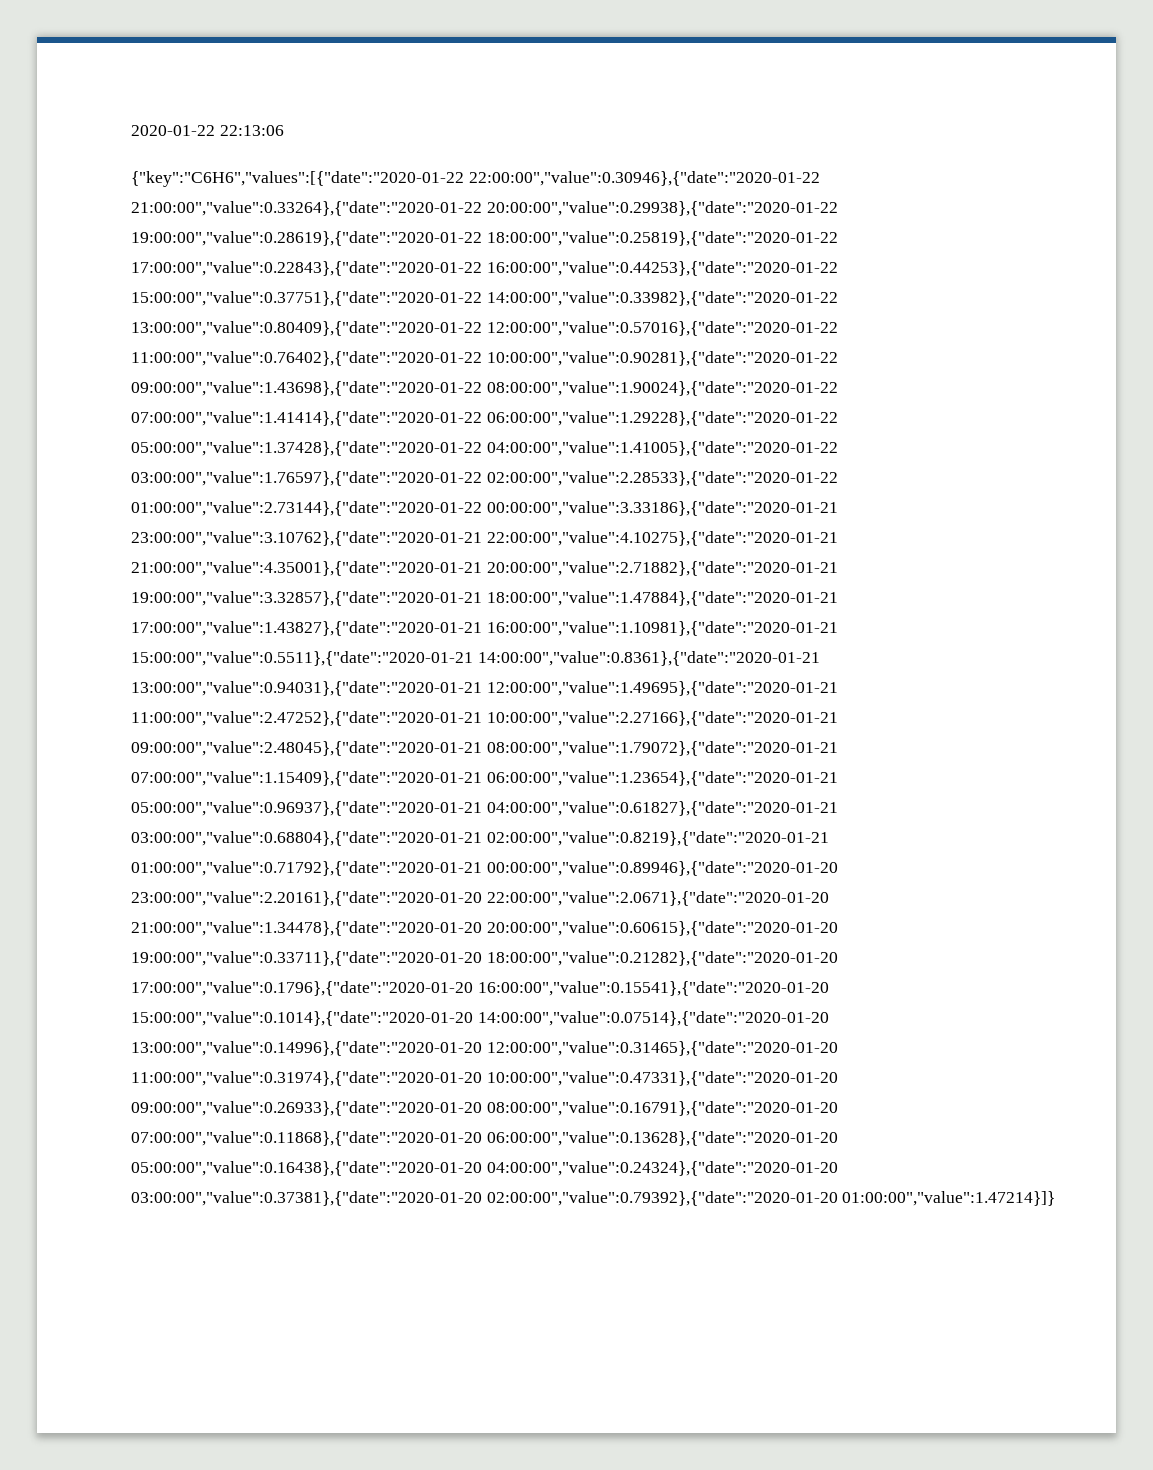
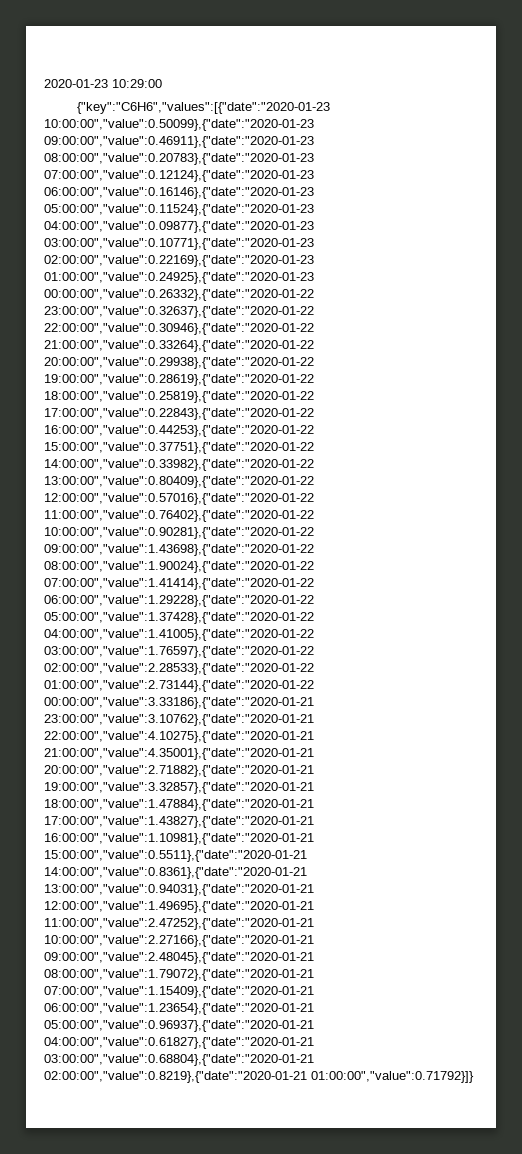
- 2020-01-22 22:13:06
- {"key":"C6H6","values":[{"date":"2020-01-22 22:00:00","value":0.30946},{"date":"2020-01-22 21:00:00","value":0.33264},{"date":"2020-01-22 20:00:00","value":0.29938},{"date":"2020-01-22 19:00:00","value":0.28619},{"date":"2020-01-22 18:00:00","value":0.25819},{"date":"2020-01-22 17:00:00","value":0.22843},{"date":"2020-01-22 16:00:00","value":0.44253},{"date":"2020-01-22 15:00:00","value":0.37751},{"date":"2020-01-22 14:00:00","value":0.33982},{"date":"2020-01-22 13:00:00","value":0.80409},{"date":"2020-01-22 12:00:00","value":0.57016},{"date":"2020-01-22 11:00:00","value":0.76402},{"date":"2020-01-22 10:00:00","value":0.90281},{"date":"2020-01-22 09:00:00","value":1.43698},{"date":"2020-01-22 08:00:00","value":1.90024},{"date":"2020-01-22 07:00:00","value":1.41414},{"date":"2020-01-22 06:00:00","value":1.29228},{"date":"2020-01-22 05:00:00","value":1.37428},{"date":"2020-01-22 04:00:00","value":1.41005},{"date":"2020-01-22 03:00:00","value":1.76597},{"date":"2020-01-22 02:00:00","value":2.28533},{"date":"2020-01-22 01:00:00","value":2.73144},{"date":"2020-01-22 00:00:00","value":3.33186},{"date":"2020-01-21 23:00:00","value":3.10762},{"date":"2020-01-21 22:00:00","value":4.10275},{"date":"2020-01-21 21:00:00","value":4.35001},{"date":"2020-01-21 20:00:00","value":2.71882},{"date":"2020-01-21 19:00:00","value":3.32857},{"date":"2020-01-21 18:00:00","value":1.47884},{"date":"2020-01-21 17:00:00","value":1.43827},{"date":"2020-01-21 16:00:00","value":1.10981},{"date":"2020-01-21 15:00:00","value":0.5511},{"date":"2020-01-21 14:00:00","value":0.8361},{"date":"2020-01-21 13:00:00","value":0.94031},{"date":"2020-01-21 12:00:00","value":1.49695},{"date":"2020-01-21 11:00:00","value":2.47252},{"date":"2020-01-21 10:00:00","value":2.27166},{"date":"2020-01-21 09:00:00","value":2.48045},{"date":"2020-01-21 08:00:00","value":1.79072},{"date":"2020-01-21 07:00:00","value":1.15409},{"date":"2020-01-21 06:00:00","value":1.23654},{"date":"2020-01-21 05:00:00","value":0.96937},{"date":"2020-01-21 04:00:00","value":0.61827},{"date":"2020-01-21 03:00:00","value":0.68804},{"date":"2020-01-21 02:00:00","value":0.8219},{"date":"2020-01-21 01:00:00","value":0.71792},{"date":"2020-01-21 00:00:00","value":0.89946},{"date":"2020-01-20 23:00:00","value":2.20161},{"date":"2020-01-20 22:00:00","value":2.0671},{"date":"2020-01-20 21:00:00","value":1.34478},{"date":"2020-01-20 20:00:00","value":0.60615},{"date":"2020-01-20 19:00:00","value":0.33711},{"date":"2020-01-20 18:00:00","value":0.21282},{"date":"2020-01-20 17:00:00","value":0.1796},{"date":"2020-01-20 16:00:00","value":0.15541},{"date":"2020-01-20 15:00:00","value":0.1014},{"date":"2020-01-20 14:00:00","value":0.07514},{"date":"2020-01-20 13:00:00","value":0.14996},{"date":"2020-01-20 12:00:00","value":0.31465},{"date":"2020-01-20 11:00:00","value":0.31974},{"date":"2020-01-20 10:00:00","value":0.47331},{"date":"2020-01-20 09:00:00","value":0.26933},{"date":"2020-01-20 08:00:00","value":0.16791},{"date":"2020-01-20 07:00:00","value":0.11868},{"date":"2020-01-20 06:00:00","value":0.13628},{"date":"2020-01-20 05:00:00","value":0.16438},{"date":"2020-01-20 04:00:00","value":0.24324},{"date":"2020-01-20 03:00:00","value":0.37381},{"date":"2020-01-20 02:00:00","value":0.79392},{"date":"2020-01-20 01:00:00","value":1.47214}]}
+ 2020-01-23 10:29:00
+ {"key":"C6H6","values":[{"date":"2020-01-23 10:00:00","value":0.50099},{"date":"2020-01-23 09:00:00","value":0.46911},{"date":"2020-01-23 08:00:00","value":0.20783},{"date":"2020-01-23 07:00:00","value":0.12124},{"date":"2020-01-23 06:00:00","value":0.16146},{"date":"2020-01-23 05:00:00","value":0.11524},{"date":"2020-01-23 04:00:00","value":0.09877},{"date":"2020-01-23 03:00:00","value":0.10771},{"date":"2020-01-23 02:00:00","value":0.22169},{"date":"2020-01-23 01:00:00","value":0.24925},{"date":"2020-01-23 00:00:00","value":0.26332},{"date":"2020-01-22 23:00:00","value":0.32637},{"date":"2020-01-22 22:00:00","value":0.30946},{"date":"2020-01-22 21:00:00","value":0.33264},{"date":"2020-01-22 20:00:00","value":0.29938},{"date":"2020-01-22 19:00:00","value":0.28619},{"date":"2020-01-22 18:00:00","value":0.25819},{"date":"2020-01-22 17:00:00","value":0.22843},{"date":"2020-01-22 16:00:00","value":0.44253},{"date":"2020-01-22 15:00:00","value":0.37751},{"date":"2020-01-22 14:00:00","value":0.33982},{"date":"2020-01-22 13:00:00","value":0.80409},{"date":"2020-01-22 12:00:00","value":0.57016},{"date":"2020-01-22 11:00:00","value":0.76402},{"date":"2020-01-22 10:00:00","value":0.90281},{"date":"2020-01-22 09:00:00","value":1.43698},{"date":"2020-01-22 08:00:00","value":1.90024},{"date":"2020-01-22 07:00:00","value":1.41414},{"date":"2020-01-22 06:00:00","value":1.29228},{"date":"2020-01-22 05:00:00","value":1.37428},{"date":"2020-01-22 04:00:00","value":1.41005},{"date":"2020-01-22 03:00:00","value":1.76597},{"date":"2020-01-22 02:00:00","value":2.28533},{"date":"2020-01-22 01:00:00","value":2.73144},{"date":"2020-01-22 00:00:00","value":3.33186},{"date":"2020-01-21 23:00:00","value":3.10762},{"date":"2020-01-21 22:00:00","value":4.10275},{"date":"2020-01-21 21:00:00","value":4.35001},{"date":"2020-01-21 20:00:00","value":2.71882},{"date":"2020-01-21 19:00:00","value":3.32857},{"date":"2020-01-21 18:00:00","value":1.47884},{"date":"2020-01-21 17:00:00","value":1.43827},{"date":"2020-01-21 16:00:00","value":1.10981},{"date":"2020-01-21 15:00:00","value":0.5511},{"date":"2020-01-21 14:00:00","value":0.8361},{"date":"2020-01-21 13:00:00","value":0.94031},{"date":"2020-01-21 12:00:00","value":1.49695},{"date":"2020-01-21 11:00:00","value":2.47252},{"date":"2020-01-21 10:00:00","value":2.27166},{"date":"2020-01-21 09:00:00","value":2.48045},{"date":"2020-01-21 08:00:00","value":1.79072},{"date":"2020-01-21 07:00:00","value":1.15409},{"date":"2020-01-21 06:00:00","value":1.23654},{"date":"2020-01-21 05:00:00","value":0.96937},{"date":"2020-01-21 04:00:00","value":0.61827},{"date":"2020-01-21 03:00:00","value":0.68804},{"date":"2020-01-21 02:00:00","value":0.8219},{"date":"2020-01-21 01:00:00","value":0.71792}]}

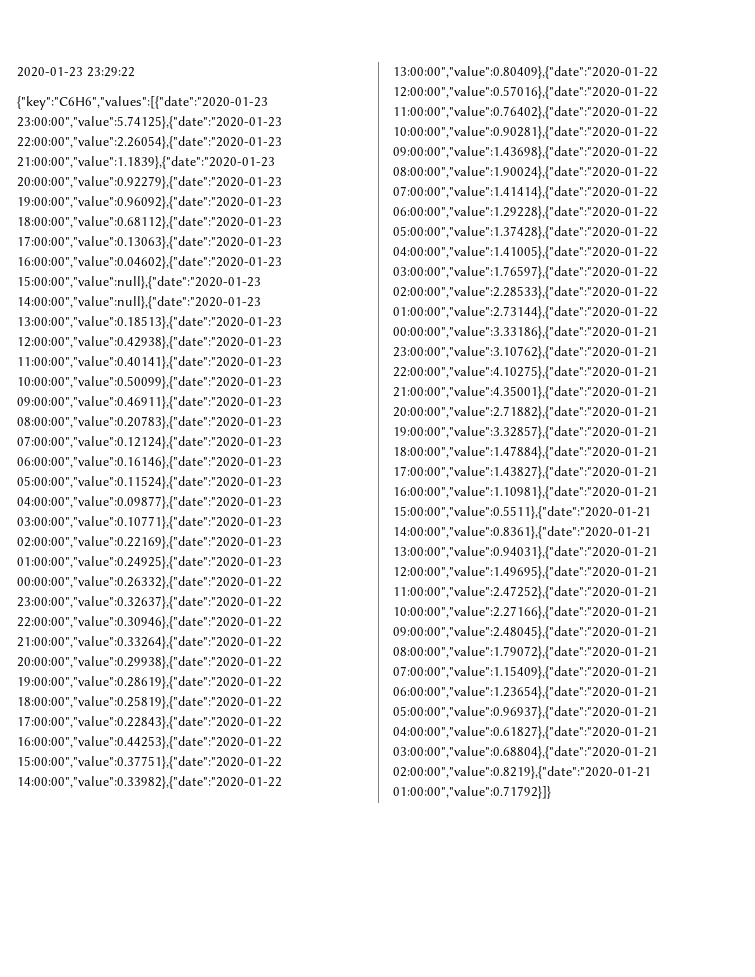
- 2020-01-23 10:29:00
+ 2020-01-23 23:29:22
- {"key":"C6H6","values":[{"date":"2020-01-23 10:00:00","value":0.50099},{"date":"2020-01-23 09:00:00","value":0.46911},{"date":"2020-01-23 08:00:00","value":0.20783},{"date":"2020-01-23 07:00:00","value":0.12124},{"date":"2020-01-23 06:00:00","value":0.16146},{"date":"2020-01-23 05:00:00","value":0.11524},{"date":"2020-01-23 04:00:00","value":0.09877},{"date":"2020-01-23 03:00:00","value":0.10771},{"date":"2020-01-23 02:00:00","value":0.22169},{"date":"2020-01-23 01:00:00","value":0.24925},{"date":"2020-01-23 00:00:00","value":0.26332},{"date":"2020-01-22 23:00:00","value":0.32637},{"date":"2020-01-22 22:00:00","value":0.30946},{"date":"2020-01-22 21:00:00","value":0.33264},{"date":"2020-01-22 20:00:00","value":0.29938},{"date":"2020-01-22 19:00:00","value":0.28619},{"date":"2020-01-22 18:00:00","value":0.25819},{"date":"2020-01-22 17:00:00","value":0.22843},{"date":"2020-01-22 16:00:00","value":0.44253},{"date":"2020-01-22 15:00:00","value":0.37751},{"date":"2020-01-22 14:00:00","value":0.33982},{"date":"2020-01-22 13:00:00","value":0.80409},{"date":"2020-01-22 12:00:00","value":0.57016},{"date":"2020-01-22 11:00:00","value":0.76402},{"date":"2020-01-22 10:00:00","value":0.90281},{"date":"2020-01-22 09:00:00","value":1.43698},{"date":"2020-01-22 08:00:00","value":1.90024},{"date":"2020-01-22 07:00:00","value":1.41414},{"date":"2020-01-22 06:00:00","value":1.29228},{"date":"2020-01-22 05:00:00","value":1.37428},{"date":"2020-01-22 04:00:00","value":1.41005},{"date":"2020-01-22 03:00:00","value":1.76597},{"date":"2020-01-22 02:00:00","value":2.28533},{"date":"2020-01-22 01:00:00","value":2.73144},{"date":"2020-01-22 00:00:00","value":3.33186},{"date":"2020-01-21 23:00:00","value":3.10762},{"date":"2020-01-21 22:00:00","value":4.10275},{"date":"2020-01-21 21:00:00","value":4.35001},{"date":"2020-01-21 20:00:00","value":2.71882},{"date":"2020-01-21 19:00:00","value":3.32857},{"date":"2020-01-21 18:00:00","value":1.47884},{"date":"2020-01-21 17:00:00","value":1.43827},{"date":"2020-01-21 16:00:00","value":1.10981},{"date":"2020-01-21 15:00:00","value":0.5511},{"date":"2020-01-21 14:00:00","value":0.8361},{"date":"2020-01-21 13:00:00","value":0.94031},{"date":"2020-01-21 12:00:00","value":1.49695},{"date":"2020-01-21 11:00:00","value":2.47252},{"date":"2020-01-21 10:00:00","value":2.27166},{"date":"2020-01-21 09:00:00","value":2.48045},{"date":"2020-01-21 08:00:00","value":1.79072},{"date":"2020-01-21 07:00:00","value":1.15409},{"date":"2020-01-21 06:00:00","value":1.23654},{"date":"2020-01-21 05:00:00","value":0.96937},{"date":"2020-01-21 04:00:00","value":0.61827},{"date":"2020-01-21 03:00:00","value":0.68804},{"date":"2020-01-21 02:00:00","value":0.8219},{"date":"2020-01-21 01:00:00","value":0.71792}]}
+ {"key":"C6H6","values":[{"date":"2020-01-23 23:00:00","value":5.74125},{"date":"2020-01-23 22:00:00","value":2.26054},{"date":"2020-01-23 21:00:00","value":1.1839},{"date":"2020-01-23 20:00:00","value":0.92279},{"date":"2020-01-23 19:00:00","value":0.96092},{"date":"2020-01-23 18:00:00","value":0.68112},{"date":"2020-01-23 17:00:00","value":0.13063},{"date":"2020-01-23 16:00:00","value":0.04602},{"date":"2020-01-23 15:00:00","value":null},{"date":"2020-01-23 14:00:00","value":null},{"date":"2020-01-23 13:00:00","value":0.18513},{"date":"2020-01-23 12:00:00","value":0.42938},{"date":"2020-01-23 11:00:00","value":0.40141},{"date":"2020-01-23 10:00:00","value":0.50099},{"date":"2020-01-23 09:00:00","value":0.46911},{"date":"2020-01-23 08:00:00","value":0.20783},{"date":"2020-01-23 07:00:00","value":0.12124},{"date":"2020-01-23 06:00:00","value":0.16146},{"date":"2020-01-23 05:00:00","value":0.11524},{"date":"2020-01-23 04:00:00","value":0.09877},{"date":"2020-01-23 03:00:00","value":0.10771},{"date":"2020-01-23 02:00:00","value":0.22169},{"date":"2020-01-23 01:00:00","value":0.24925},{"date":"2020-01-23 00:00:00","value":0.26332},{"date":"2020-01-22 23:00:00","value":0.32637},{"date":"2020-01-22 22:00:00","value":0.30946},{"date":"2020-01-22 21:00:00","value":0.33264},{"date":"2020-01-22 20:00:00","value":0.29938},{"date":"2020-01-22 19:00:00","value":0.28619},{"date":"2020-01-22 18:00:00","value":0.25819},{"date":"2020-01-22 17:00:00","value":0.22843},{"date":"2020-01-22 16:00:00","value":0.44253},{"date":"2020-01-22 15:00:00","value":0.37751},{"date":"2020-01-22 14:00:00","value":0.33982},{"date":"2020-01-22 13:00:00","value":0.80409},{"date":"2020-01-22 12:00:00","value":0.57016},{"date":"2020-01-22 11:00:00","value":0.76402},{"date":"2020-01-22 10:00:00","value":0.90281},{"date":"2020-01-22 09:00:00","value":1.43698},{"date":"2020-01-22 08:00:00","value":1.90024},{"date":"2020-01-22 07:00:00","value":1.41414},{"date":"2020-01-22 06:00:00","value":1.29228},{"date":"2020-01-22 05:00:00","value":1.37428},{"date":"2020-01-22 04:00:00","value":1.41005},{"date":"2020-01-22 03:00:00","value":1.76597},{"date":"2020-01-22 02:00:00","value":2.28533},{"date":"2020-01-22 01:00:00","value":2.73144},{"date":"2020-01-22 00:00:00","value":3.33186},{"date":"2020-01-21 23:00:00","value":3.10762},{"date":"2020-01-21 22:00:00","value":4.10275},{"date":"2020-01-21 21:00:00","value":4.35001},{"date":"2020-01-21 20:00:00","value":2.71882},{"date":"2020-01-21 19:00:00","value":3.32857},{"date":"2020-01-21 18:00:00","value":1.47884},{"date":"2020-01-21 17:00:00","value":1.43827},{"date":"2020-01-21 16:00:00","value":1.10981},{"date":"2020-01-21 15:00:00","value":0.5511},{"date":"2020-01-21 14:00:00","value":0.8361},{"date":"2020-01-21 13:00:00","value":0.94031},{"date":"2020-01-21 12:00:00","value":1.49695},{"date":"2020-01-21 11:00:00","value":2.47252},{"date":"2020-01-21 10:00:00","value":2.27166},{"date":"2020-01-21 09:00:00","value":2.48045},{"date":"2020-01-21 08:00:00","value":1.79072},{"date":"2020-01-21 07:00:00","value":1.15409},{"date":"2020-01-21 06:00:00","value":1.23654},{"date":"2020-01-21 05:00:00","value":0.96937},{"date":"2020-01-21 04:00:00","value":0.61827},{"date":"2020-01-21 03:00:00","value":0.68804},{"date":"2020-01-21 02:00:00","value":0.8219},{"date":"2020-01-21 01:00:00","value":0.71792}]}

